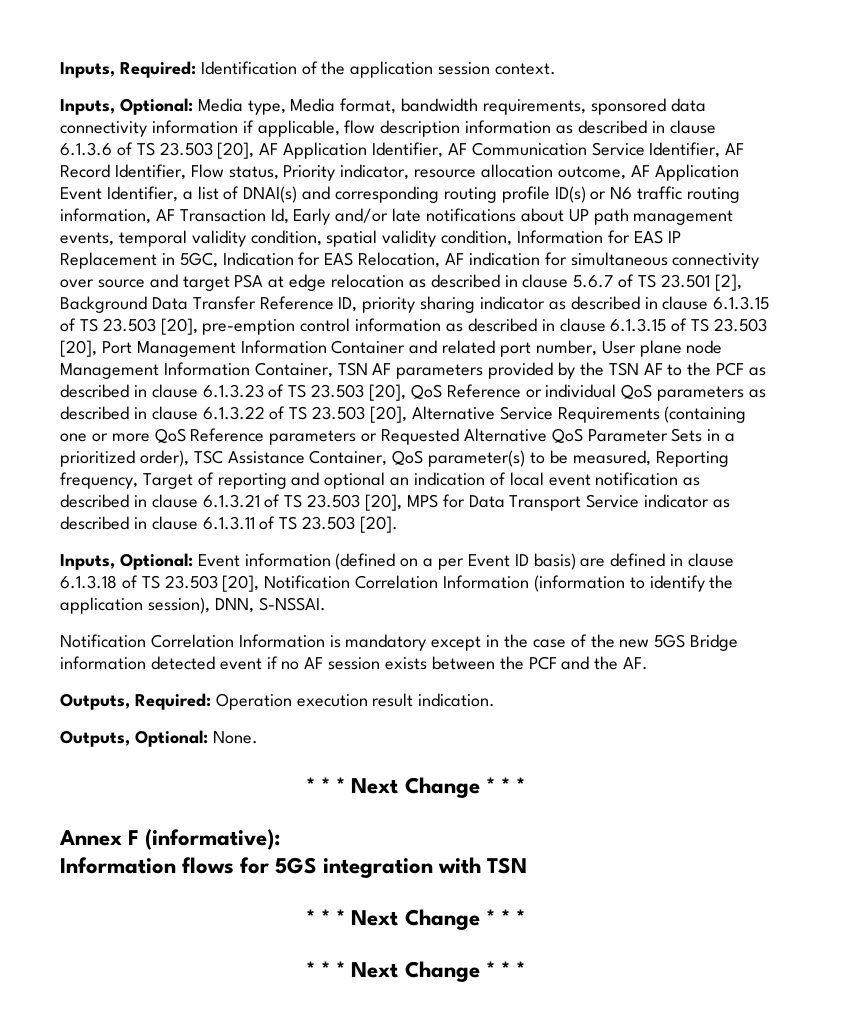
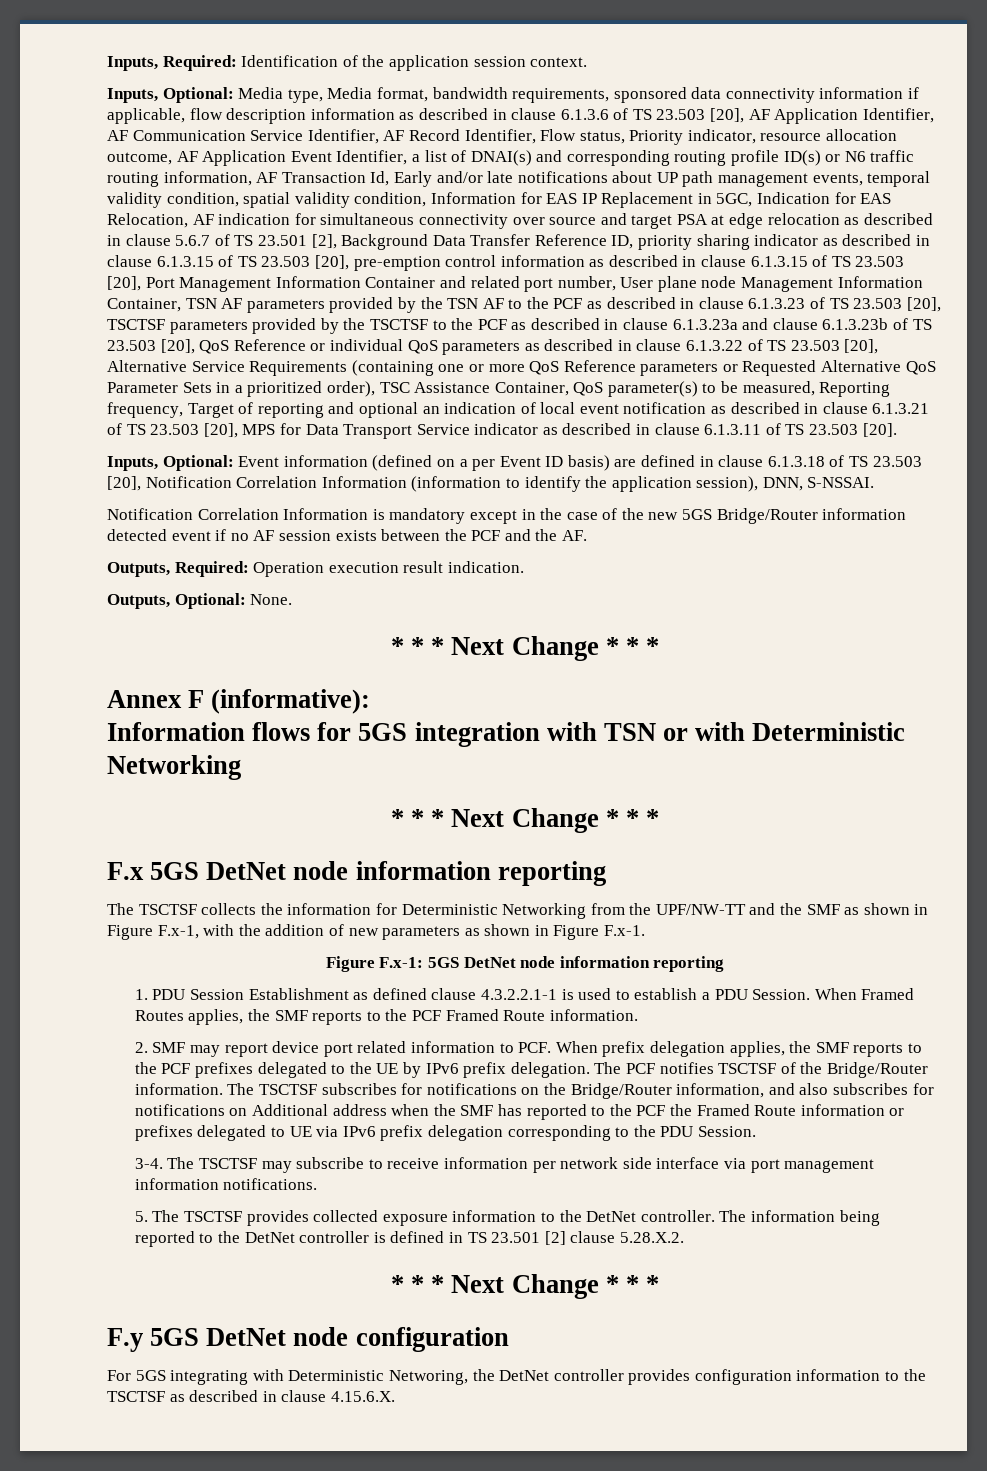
- Media type, Media format, bandwidth requirements, sponsored data connectivity information if applicable, flow description information as described in clause 6.1.3.6 of TS 23.503 [20], AF Application Identifier, AF Communication Service Identifier, AF Record Identifier, Flow status, Priority indicator, resource allocation outcome, AF Application Event Identifier, a list of DNAI(s) and corresponding routing profile ID(s) or N6 traffic routing information, AF Transaction Id, Early and/or late notifications about UP path management events, temporal validity condition, spatial validity condition, Information for EAS IP Replacement in 5GC, Indication for EAS Relocation, AF indication for simultaneous connectivity over source and target PSA at edge relocation as described in clause 5.6.7 of TS 23.501 [2], Background Data Transfer Reference ID, priority sharing indicator as described in clause 6.1.3.15 of TS 23.503 [20], pre-emption control information as described in clause 6.1.3.15 of TS 23.503 [20], Port Management Information Container and related port number, User plane node Management Information Container, TSN AF parameters provided by the TSN AF to the PCF as described in clause 6.1.3.23 of TS 23.503 [20], QoS Reference or individual QoS parameters as described in clause 6.1.3.22 of TS 23.503 [20], Alternative Service Requirements (containing one or more QoS Reference parameters or Requested Alternative QoS Parameter Sets in a prioritized order), TSC Assistance Container, QoS parameter(s) to be measured, Reporting frequency, Target of reporting and optional an indication of local event notification as described in clause 6.1.3.21 of TS 23.503 [20], MPS for Data Transport Service indicator as described in clause 6.1.3.11 of TS 23.503 [20].
+ Media type, Media format, bandwidth requirements, sponsored data connectivity information if applicable, flow description information as described in clause 6.1.3.6 of TS 23.503 [20], AF Application Identifier, AF Communication Service Identifier, AF Record Identifier, Flow status, Priority indicator, resource allocation outcome, AF Application Event Identifier, a list of DNAI(s) and corresponding routing profile ID(s) or N6 traffic routing information, AF Transaction Id, Early and/or late notifications about UP path management events, temporal validity condition, spatial validity condition, Information for EAS IP Replacement in 5GC, Indication for EAS Relocation, AF indication for simultaneous connectivity over source and target PSA at edge relocation as described in clause 5.6.7 of TS 23.501 [2], Background Data Transfer Reference ID, priority sharing indicator as described in clause 6.1.3.15 of TS 23.503 [20], pre-emption control information as described in clause 6.1.3.15 of TS 23.503 [20], Port Management Information Container and related port number, User plane node Management Information Container, TSN AF parameters provided by the TSN AF to the PCF as described in clause 6.1.3.23 of TS 23.503 [20], TSCTSF parameters provided by the TSCTSF to the PCF as described in clause 6.1.3.23a and clause 6.1.3.23b of TS 23.503 [20], QoS Reference or individual QoS parameters as described in clause 6.1.3.22 of TS 23.503 [20], Alternative Service Requirements (containing one or more QoS Reference parameters or Requested Alternative QoS Parameter Sets in a prioritized order), TSC Assistance Container, QoS parameter(s) to be measured, Reporting frequency, Target of reporting and optional an indication of local event notification as described in clause 6.1.3.21 of TS 23.503 [20], MPS for Data Transport Service indicator as described in clause 6.1.3.11 of TS 23.503 [20].
- Notification Correlation Information is mandatory except in the case of the new 5GS Bridge information detected event if no AF session exists between the PCF and the AF.
+ Notification Correlation Information is mandatory except in the case of the new 5GS Bridge/Router information detected event if no AF session exists between the PCF and the AF.
- Information flows for 5GS integration with TSN
+ Information flows for 5GS integration with TSN or with Deterministic Networking
  * * * Next Change * * *
+ F.x 5GS DetNet node information reporting
+ The TSCTSF collects the information for Deterministic Networking from the UPF/NW-TT and the SMF as shown in Figure F.x-1, with the addition of new parameters as shown in Figure F.x-1.
+ Figure F.x-1: 5GS DetNet node information reporting
+ 1. PDU Session Establishment as defined clause 4.3.2.2.1-1 is used to establish a PDU Session. When Framed Routes applies, the SMF reports to the PCF Framed Route information.
+ 2. SMF may report device port related information to PCF. When prefix delegation applies, the SMF reports to the PCF prefixes delegated to the UE by IPv6 prefix delegation. The PCF notifies TSCTSF of the Bridge/Router information. The TSCTSF subscribes for notifications on the Bridge/Router information, and also subscribes for notifications on Additional address when the SMF has reported to the PCF the Framed Route information or prefixes delegated to UE via IPv6 prefix delegation corresponding to the PDU Session.
+ 3-4. The TSCTSF may subscribe to receive information per network side interface via port management information notifications.
+ 5. The TSCTSF provides collected exposure information to the DetNet controller. The information being reported to the DetNet controller is defined in TS 23.501 [2] clause 5.28.X.2.
  * * * Next Change * * *
+ F.y 5GS DetNet node configuration
+ For 5GS integrating with Deterministic Networing, the DetNet controller provides configuration information to the TSCTSF as described in clause 4.15.6.X.

